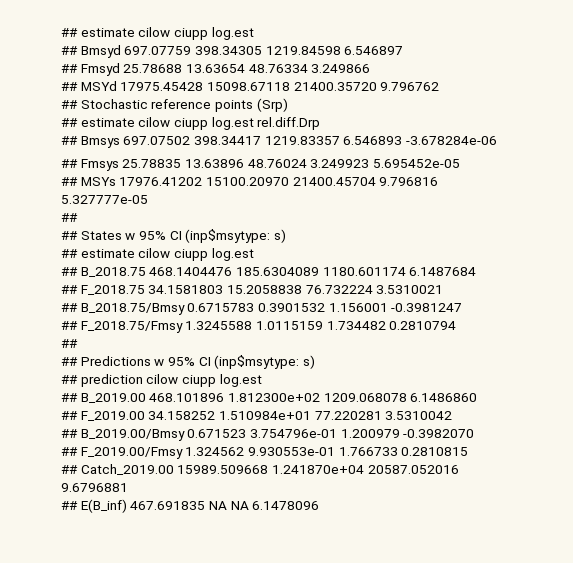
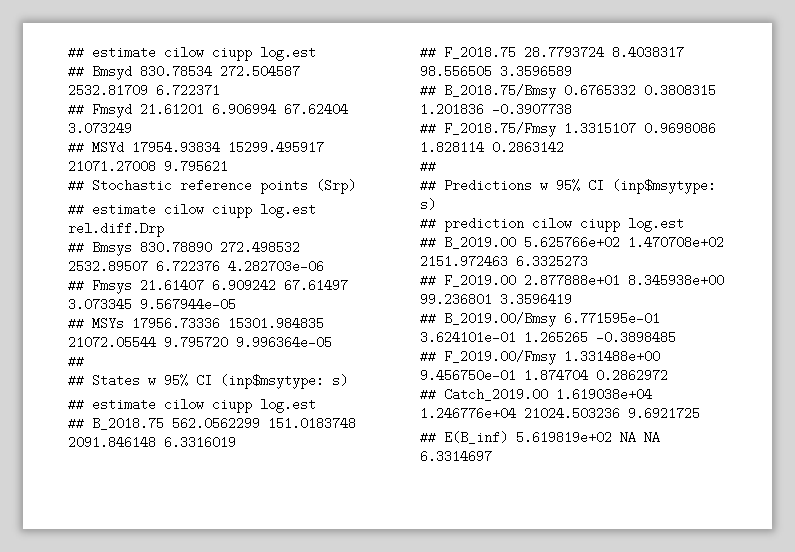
- ## Bmsyd 697.07759 398.34305 1219.84598 6.546897
- ## Fmsyd 25.78688 13.63654 48.76334 3.249866
- ## MSYd 17975.45428 15098.67118 21400.35720 9.796762
+ ## Bmsyd 830.78534 272.504587 2532.81709 6.722371
+ ## Fmsyd 21.61201 6.906994 67.62404 3.073249
+ ## MSYd 17954.93834 15299.495917 21071.27008 9.795621
- ## Bmsys 697.07502 398.34417 1219.83357 6.546893 -3.678284e-06
- ## Fmsys 25.78835 13.63896 48.76024 3.249923 5.695452e-05
- ## MSYs 17976.41202 15100.20970 21400.45704 9.796816 5.327777e-05
+ ## Bmsys 830.78890 272.498532 2532.89507 6.722376 4.282703e-06
+ ## Fmsys 21.61407 6.909242 67.61497 3.073345 9.567944e-05
+ ## MSYs 17956.73336 15301.984835 21072.05544 9.795720 9.996364e-05
- ## B_2018.75 468.1404476 185.6304089 1180.601174 6.1487684
- ## F_2018.75 34.1581803 15.2058838 76.732224 3.5310021
- ## B_2018.75/Bmsy 0.6715783 0.3901532 1.156001 -0.3981247
- ## F_2018.75/Fmsy 1.3245588 1.0115159 1.734482 0.2810794
+ ## B_2018.75 562.0562299 151.0183748 2091.846148 6.3316019
+ ## F_2018.75 28.7793724 8.4038317 98.556505 3.3596589
+ ## B_2018.75/Bmsy 0.6765332 0.3808315 1.201836 -0.3907738
+ ## F_2018.75/Fmsy 1.3315107 0.9698086 1.828114 0.2863142
- ## B_2019.00 468.101896 1.812300e+02 1209.068078 6.1486860
- ## F_2019.00 34.158252 1.510984e+01 77.220281 3.5310042
- ## B_2019.00/Bmsy 0.671523 3.754796e-01 1.200979 -0.3982070
- ## F_2019.00/Fmsy 1.324562 9.930553e-01 1.766733 0.2810815
- ## Catch_2019.00 15989.509668 1.241870e+04 20587.052016 9.6796881
+ ## B_2019.00 5.625766e+02 1.470708e+02 2151.972463 6.3325273
+ ## F_2019.00 2.877888e+01 8.345938e+00 99.236801 3.3596419
+ ## B_2019.00/Bmsy 6.771595e-01 3.624101e-01 1.265265 -0.3898485
+ ## F_2019.00/Fmsy 1.331488e+00 9.456750e-01 1.874704 0.2862972
+ ## Catch_2019.00 1.619038e+04 1.246776e+04 21024.503236 9.6921725
- ## E(B_inf) 467.691835 NA NA 6.1478096
+ ## E(B_inf) 5.619819e+02 NA NA 6.3314697

